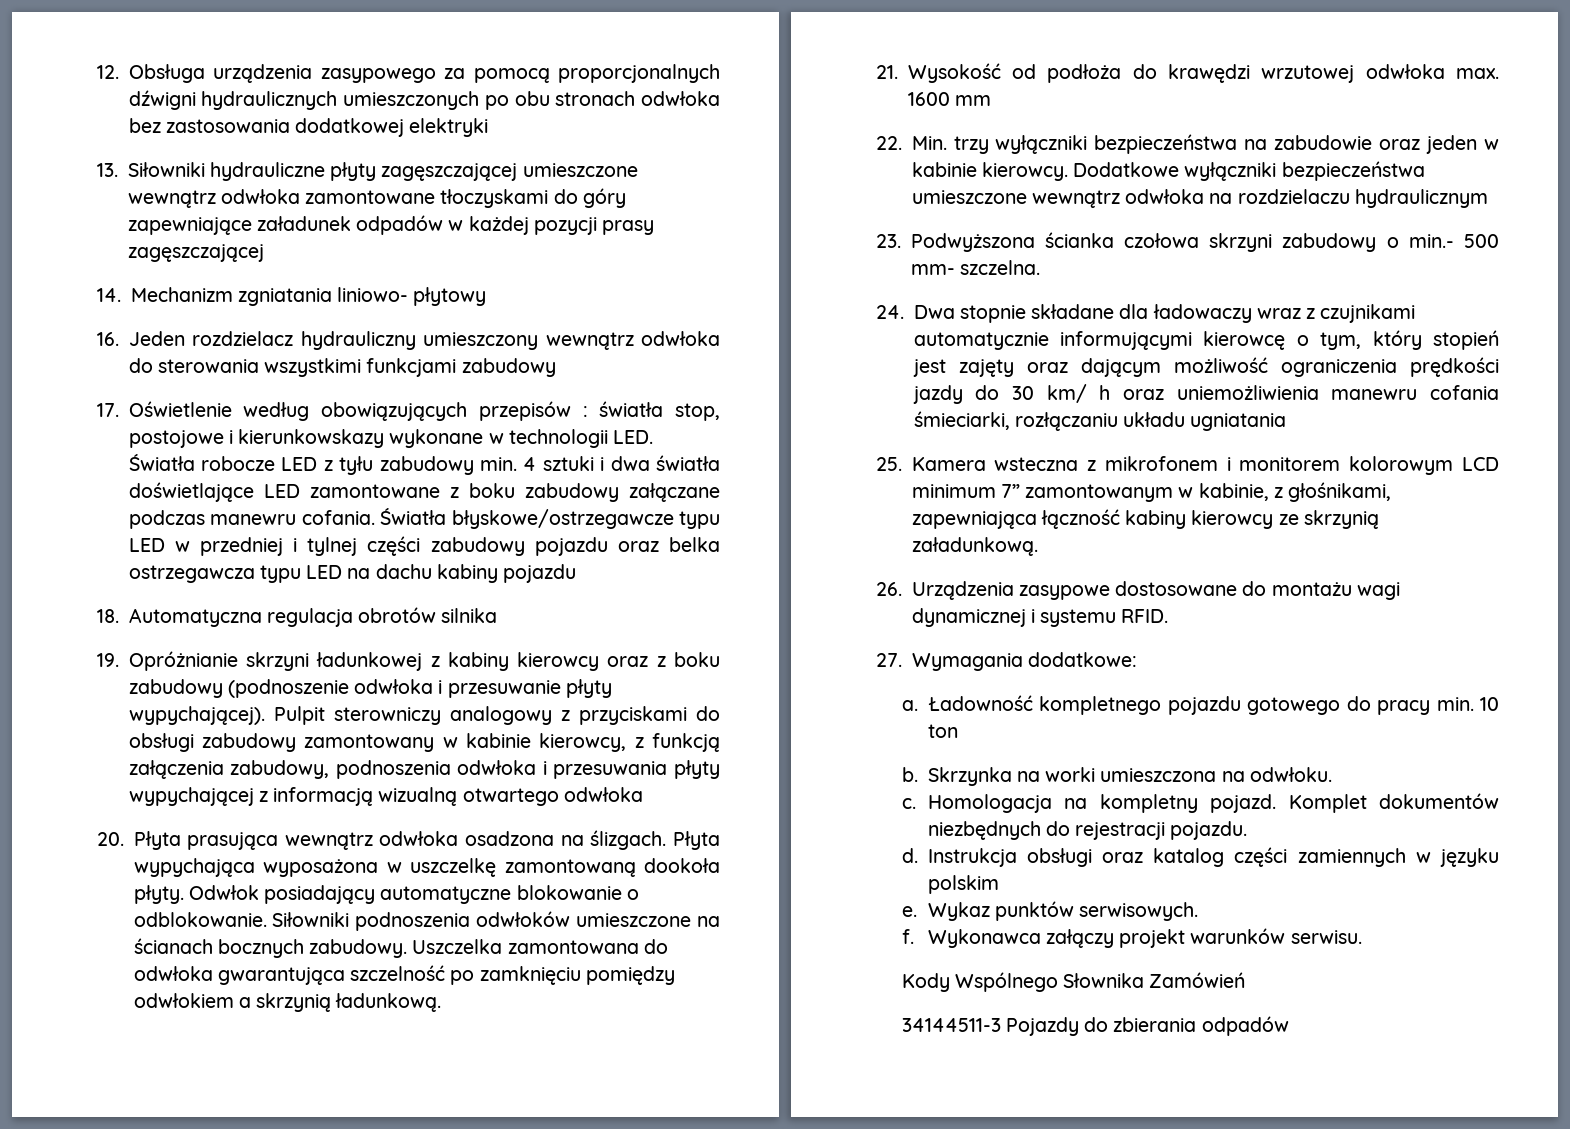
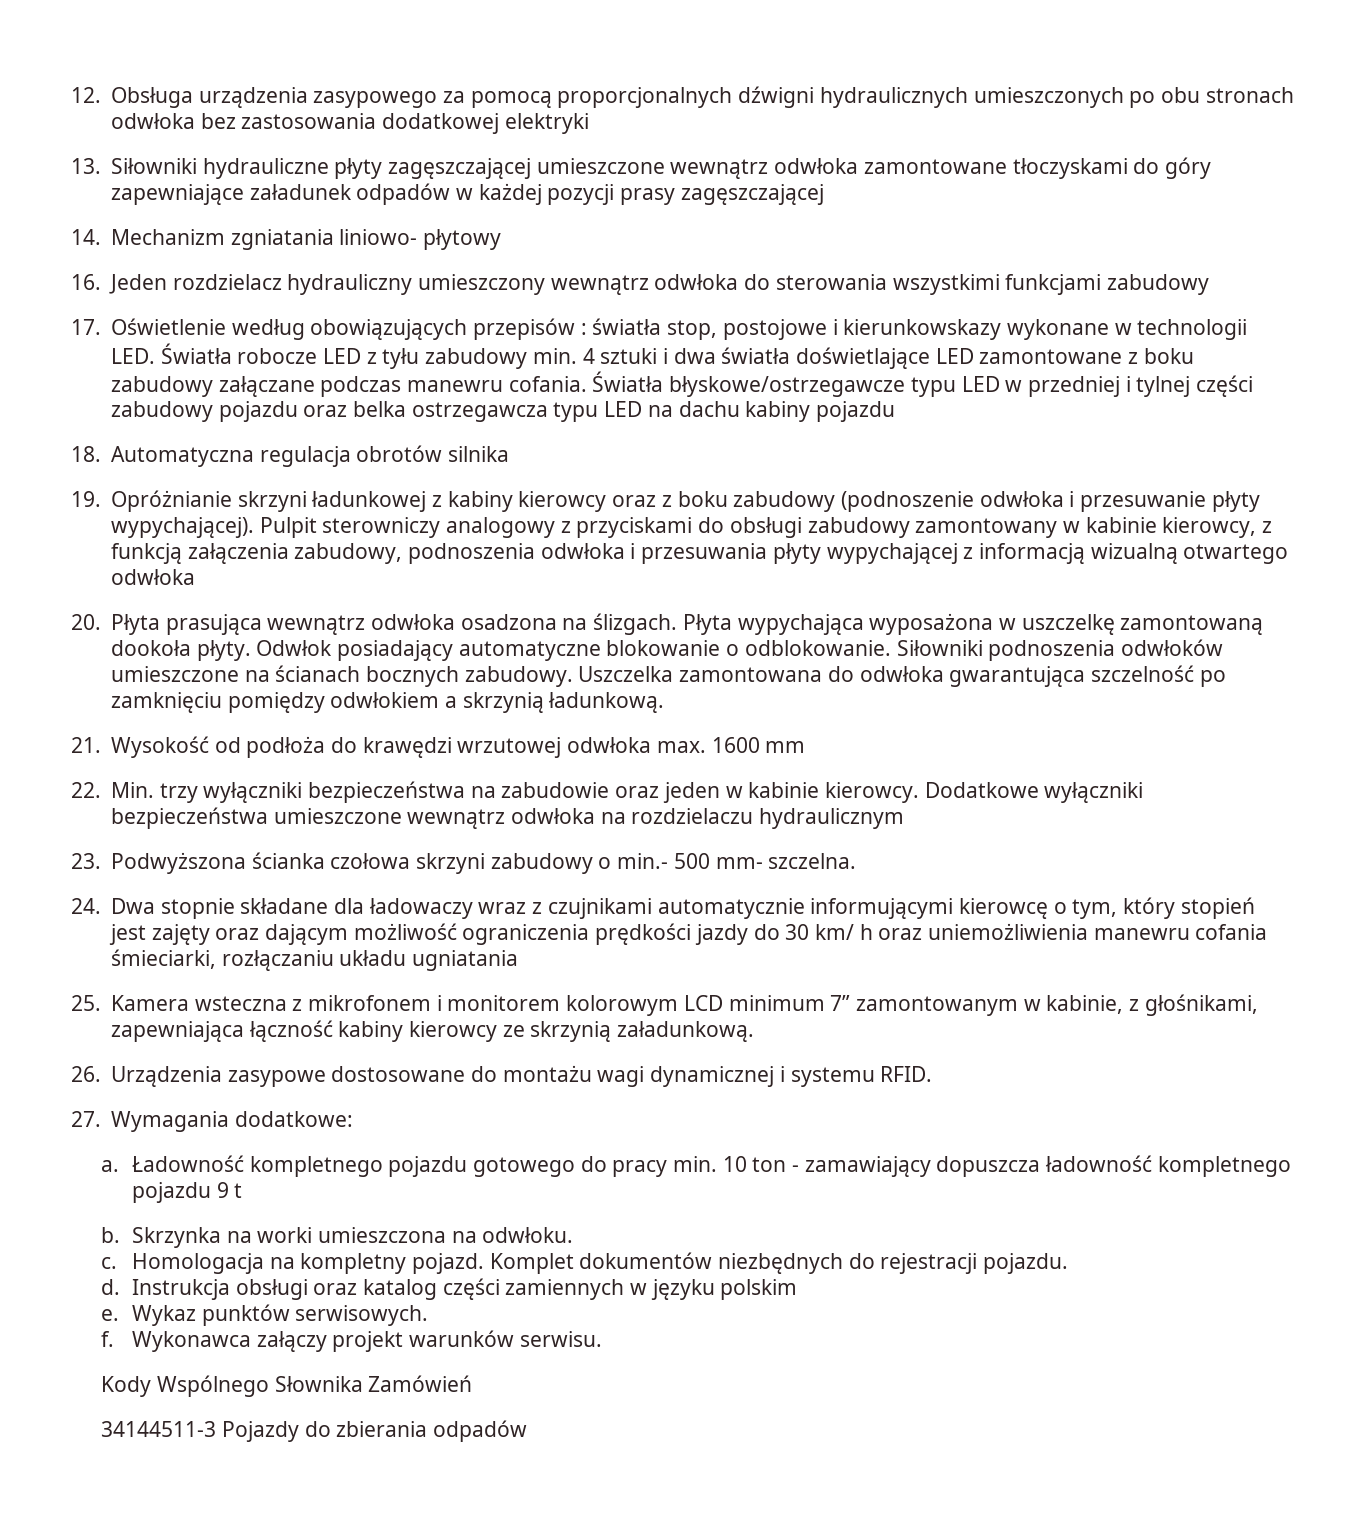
- Ładowność kompletnego pojazdu gotowego do pracy min. 10 ton
+ Ładowność kompletnego pojazdu gotowego do pracy min. 10 ton - zamawiający dopuszcza ładowność kompletnego pojazdu 9 t

